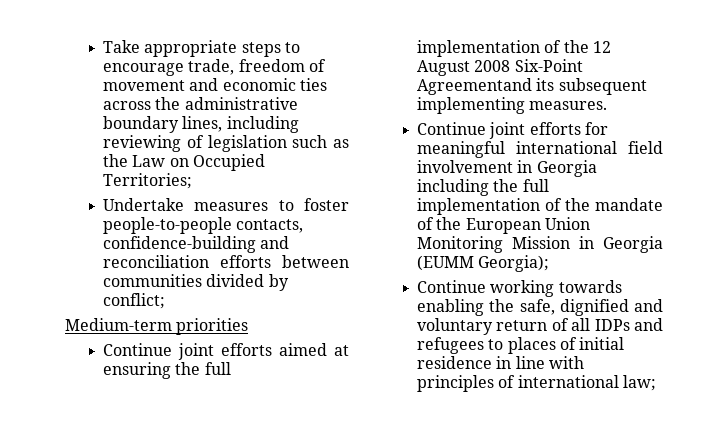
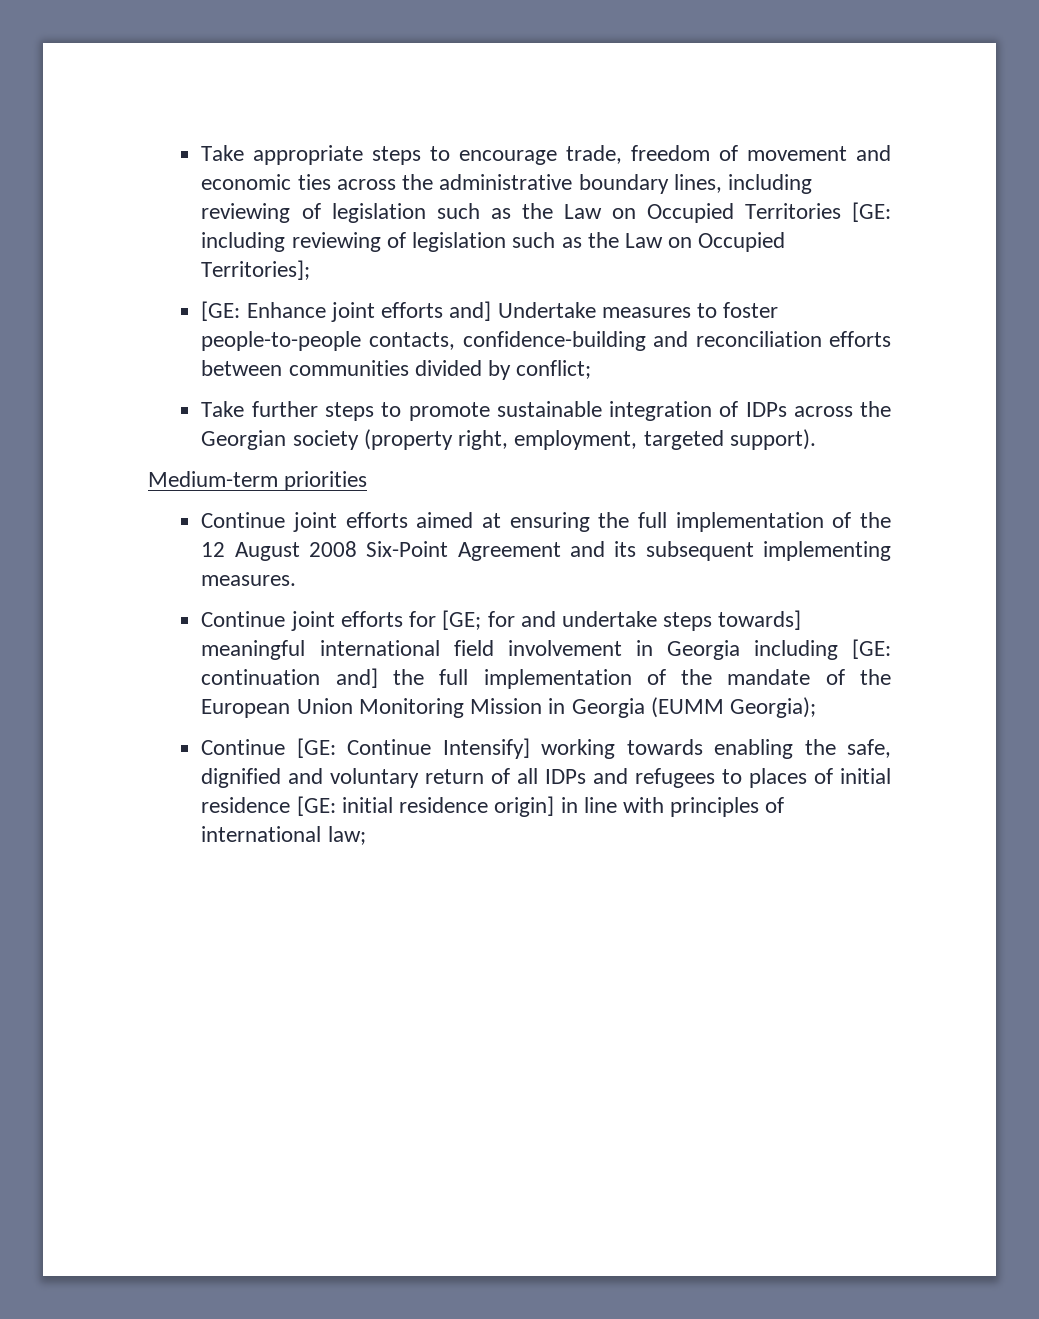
- Take appropriate steps to encourage trade, freedom of movement and economic ties across the administrative boundary lines, including reviewing of legislation such as the Law on Occupied Territories;
- Undertake measures to foster people-to-people contacts, confidence-building and reconciliation efforts between communities divided by conflict;
+ Take appropriate steps to encourage trade, freedom of movement and economic ties across the administrative boundary lines, including reviewing of legislation such as the Law on Occupied Territories [GE: including reviewing of legislation such as the Law on Occupied Territories];
+ [GE: Enhance joint efforts and] Undertake measures to foster people-to-people contacts, confidence-building and reconciliation efforts between communities divided by conflict;
+ Take further steps to promote sustainable integration of IDPs across the Georgian society (property right, employment, targeted support).
- Continue joint efforts aimed at ensuring the full implementation of the 12 August 2008 Six-Point Agreementand its subsequent implementing measures.
+ Continue joint efforts aimed at ensuring the full implementation of the 12 August 2008 Six-Point Agreement and its subsequent implementing measures.
- Continue joint efforts for meaningful international field involvement in Georgia including the full implementation of the mandate of the European Union Monitoring Mission in Georgia (EUMM Georgia);
+ Continue joint efforts for [GE; for and undertake steps towards] meaningful international field involvement in Georgia including [GE: continuation and] the full implementation of the mandate of the European Union Monitoring Mission in Georgia (EUMM Georgia);
- Continue working towards enabling the safe, dignified and voluntary return of all IDPs and refugees to places of initial residence in line with principles of international law;
+ Continue [GE: Continue Intensify] working towards enabling the safe, dignified and voluntary return of all IDPs and refugees to places of initial residence [GE: initial residence origin] in line with principles of international law;

